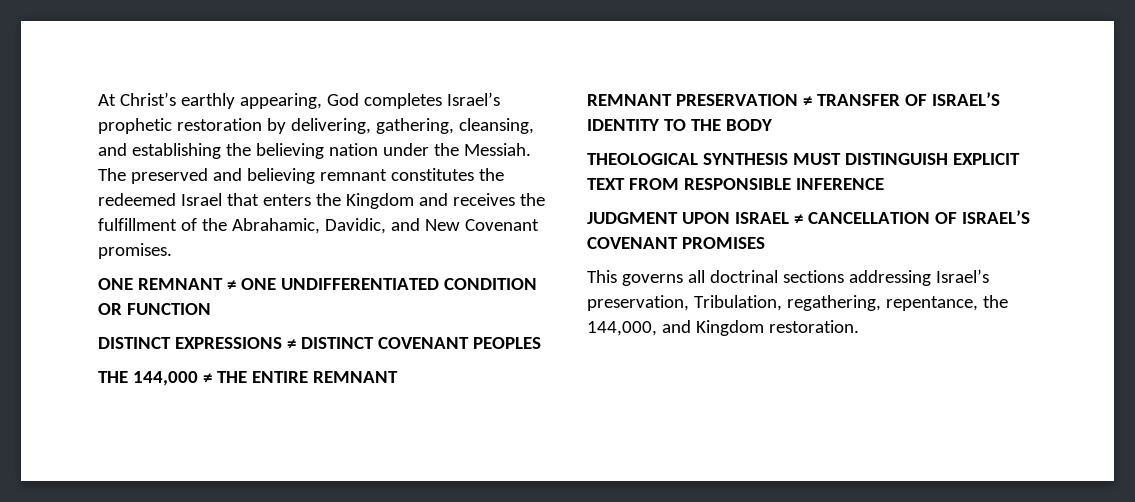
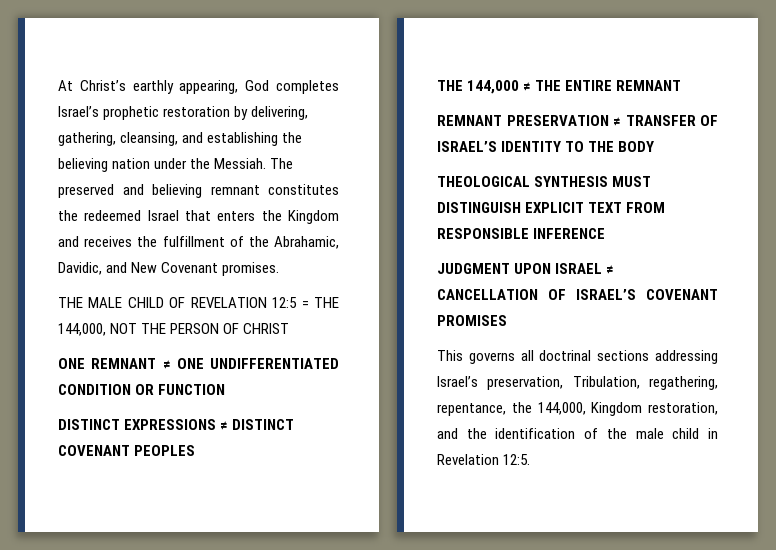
+ THE MALE CHILD OF REVELATION 12:5 = THE 144,000, NOT THE PERSON OF CHRIST
- This governs all doctrinal sections addressing Israel’s preservation, Tribulation, regathering, repentance, the 144,000, and Kingdom restoration.
+ This governs all doctrinal sections addressing Israel’s preservation, Tribulation, regathering, repentance, the 144,000, Kingdom restoration, and the identification of the male child in Revelation 12:5.

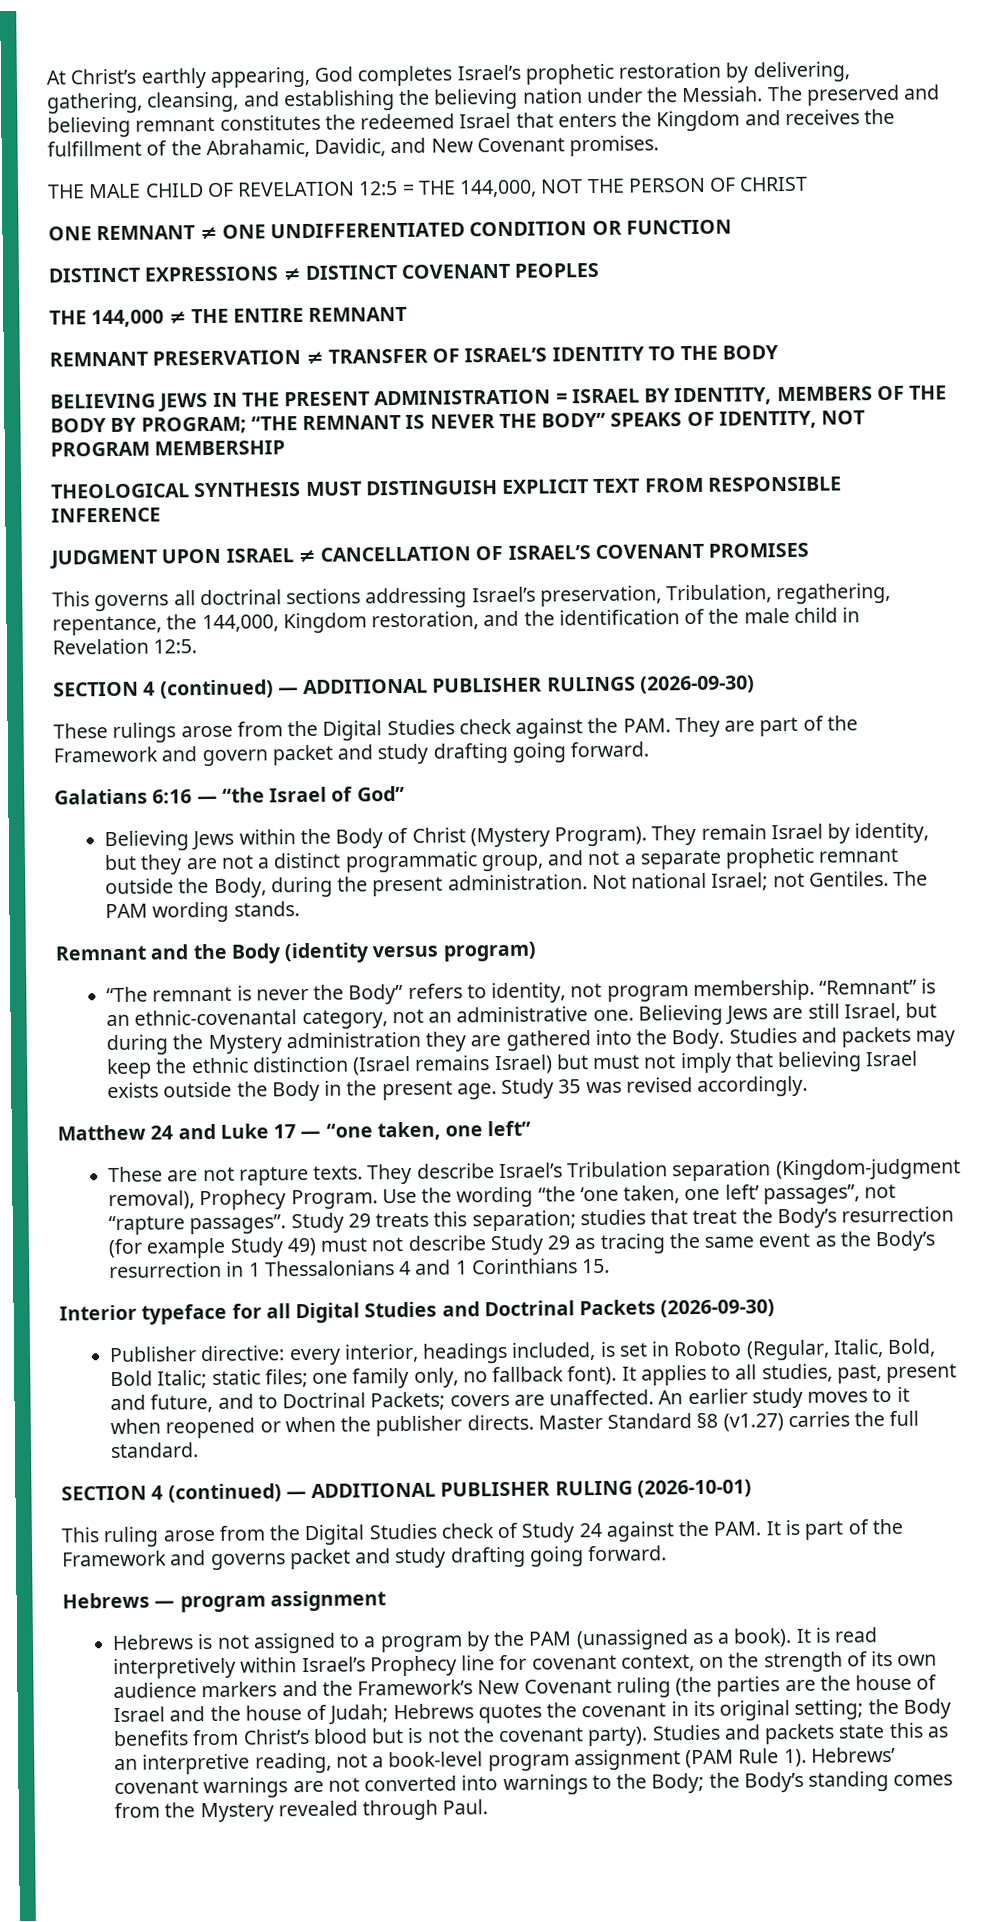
+ BELIEVING JEWS IN THE PRESENT ADMINISTRATION = ISRAEL BY IDENTITY, MEMBERS OF THE BODY BY PROGRAM; “THE REMNANT IS NEVER THE BODY” SPEAKS OF IDENTITY, NOT PROGRAM MEMBERSHIP
+ SECTION 4 (continued) — ADDITIONAL PUBLISHER RULINGS (2026-09-30)
+ These rulings arose from the Digital Studies check against the PAM. They are part of the Framework and govern packet and study drafting going forward.
+ Galatians 6:16 — “the Israel of God”
+ Believing Jews within the Body of Christ (Mystery Program). They remain Israel by identity, but they are not a distinct programmatic group, and not a separate prophetic remnant outside the Body, during the present administration. Not national Israel; not Gentiles. The PAM wording stands.
+ Remnant and the Body (identity versus program)
+ “The remnant is never the Body” refers to identity, not program membership. “Remnant” is an ethnic-covenantal category, not an administrative one. Believing Jews are still Israel, but during the Mystery administration they are gathered into the Body. Studies and packets may keep the ethnic distinction (Israel remains Israel) but must not imply that believing Israel exists outside the Body in the present age. Study 35 was revised accordingly.
+ Matthew 24 and Luke 17 — “one taken, one left”
+ These are not rapture texts. They describe Israel’s Tribulation separation (Kingdom-judgment removal), Prophecy Program. Use the wording “the ‘one taken, one left’ passages”, not “rapture passages”. Study 29 treats this separation; studies that treat the Body’s resurrection (for example Study 49) must not describe Study 29 as tracing the same event as the Body’s resurrection in 1 Thessalonians 4 and 1 Corinthians 15.
+ Interior typeface for all Digital Studies and Doctrinal Packets (2026-09-30)
+ Publisher directive: every interior, headings included, is set in Roboto (Regular, Italic, Bold, Bold Italic; static files; one family only, no fallback font). It applies to all studies, past, present and future, and to Doctrinal Packets; covers are unaffected. An earlier study moves to it when reopened or when the publisher directs. Master Standard §8 (v1.27) carries the full standard.
+ SECTION 4 (continued) — ADDITIONAL PUBLISHER RULING (2026-10-01)
+ This ruling arose from the Digital Studies check of Study 24 against the PAM. It is part of the Framework and governs packet and study drafting going forward.
+ Hebrews — program assignment
+ Hebrews is not assigned to a program by the PAM (unassigned as a book). It is read interpretively within Israel’s Prophecy line for covenant context, on the strength of its own audience markers and the Framework’s New Covenant ruling (the parties are the house of Israel and the house of Judah; Hebrews quotes the covenant in its original setting; the Body benefits from Christ’s blood but is not the covenant party). Studies and packets state this as an interpretive reading, not a book-level program assignment (PAM Rule 1). Hebrews’ covenant warnings are not converted into warnings to the Body; the Body’s standing comes from the Mystery revealed through Paul.

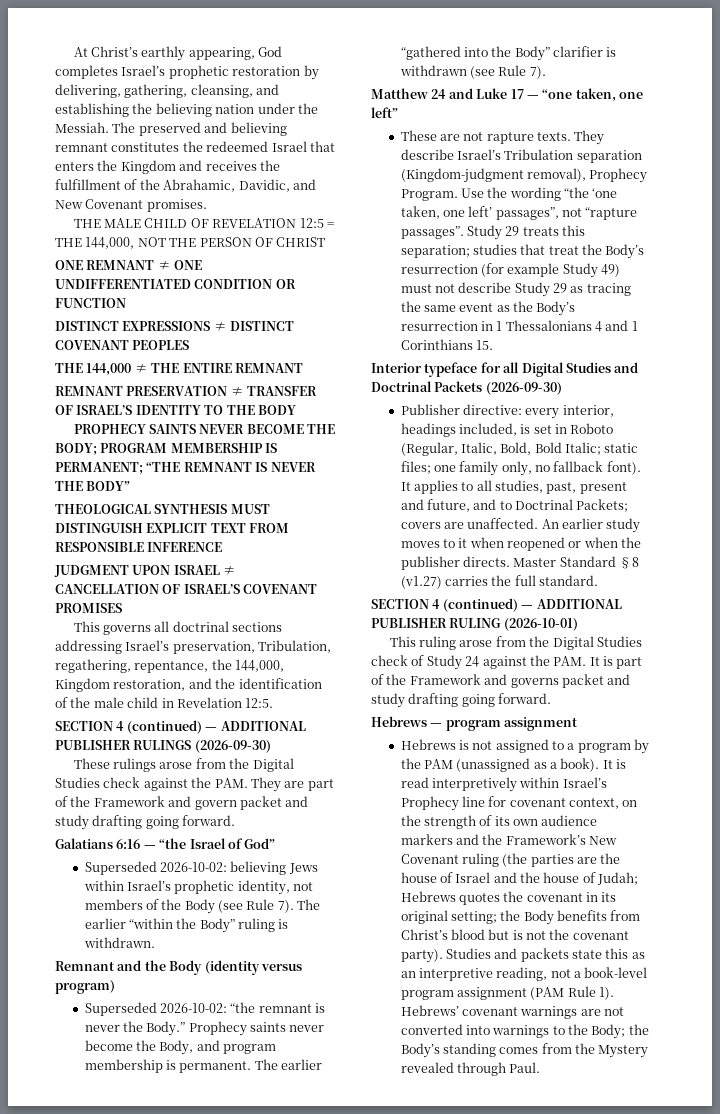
- BELIEVING JEWS IN THE PRESENT ADMINISTRATION = ISRAEL BY IDENTITY, MEMBERS OF THE BODY BY PROGRAM; “THE REMNANT IS NEVER THE BODY” SPEAKS OF IDENTITY, NOT PROGRAM MEMBERSHIP
+ PROPHECY SAINTS NEVER BECOME THE BODY; PROGRAM MEMBERSHIP IS PERMANENT; “THE REMNANT IS NEVER THE BODY”
- Believing Jews within the Body of Christ (Mystery Program). They remain Israel by identity, but they are not a distinct programmatic group, and not a separate prophetic remnant outside the Body, during the present administration. Not national Israel; not Gentiles. The PAM wording stands.
+ Superseded 2026-10-02: believing Jews within Israel’s prophetic identity, not members of the Body (see Rule 7). The earlier “within the Body” ruling is withdrawn.
- “The remnant is never the Body” refers to identity, not program membership. “Remnant” is an ethnic-covenantal category, not an administrative one. Believing Jews are still Israel, but during the Mystery administration they are gathered into the Body. Studies and packets may keep the ethnic distinction (Israel remains Israel) but must not imply that believing Israel exists outside the Body in the present age. Study 35 was revised accordingly.
+ Superseded 2026-10-02: “the remnant is never the Body.” Prophecy saints never become the Body, and program membership is permanent. The earlier “gathered into the Body” clarifier is withdrawn (see Rule 7).

